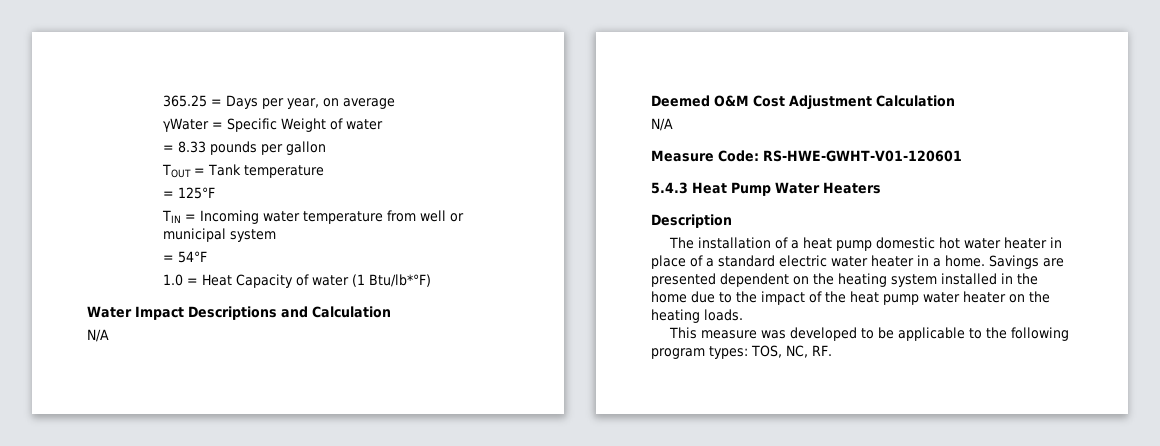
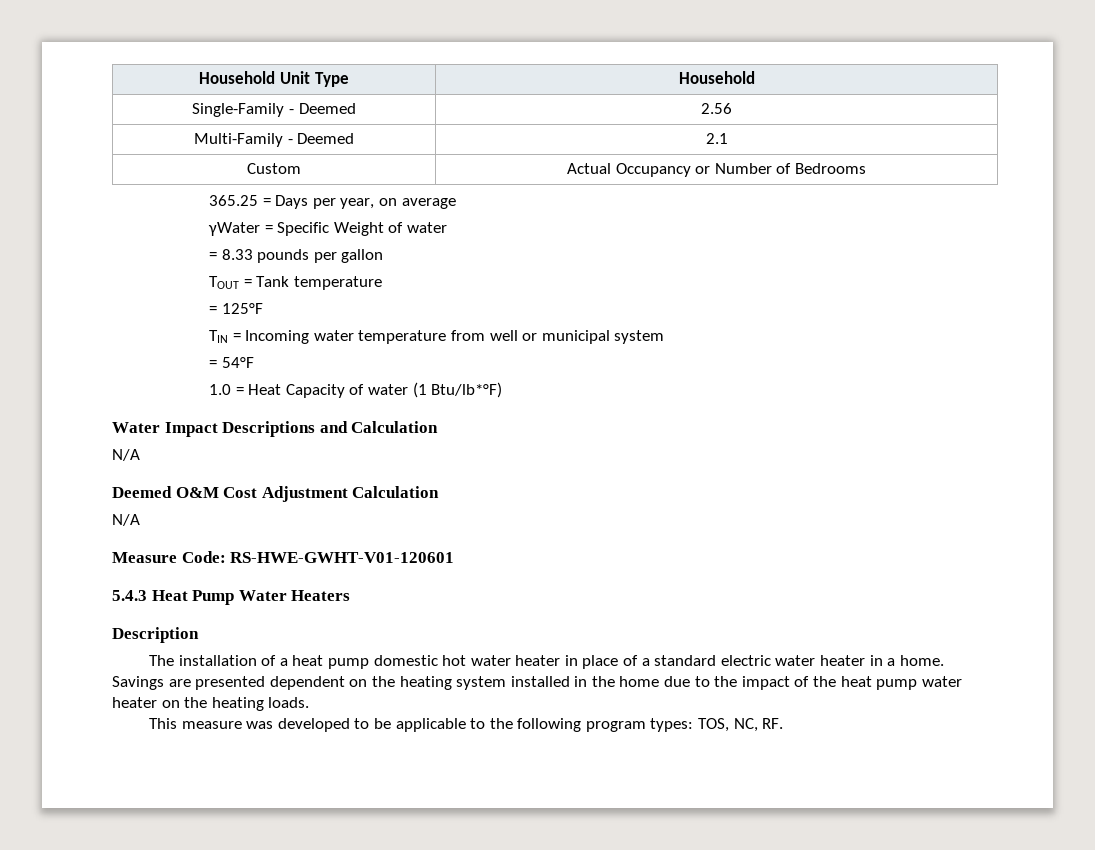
+ Household Unit Type | Household
+ Single-Family - Deemed | 2.56
+ Multi-Family - Deemed | 2.1
+ Custom | Actual Occupancy or Number of Bedrooms

